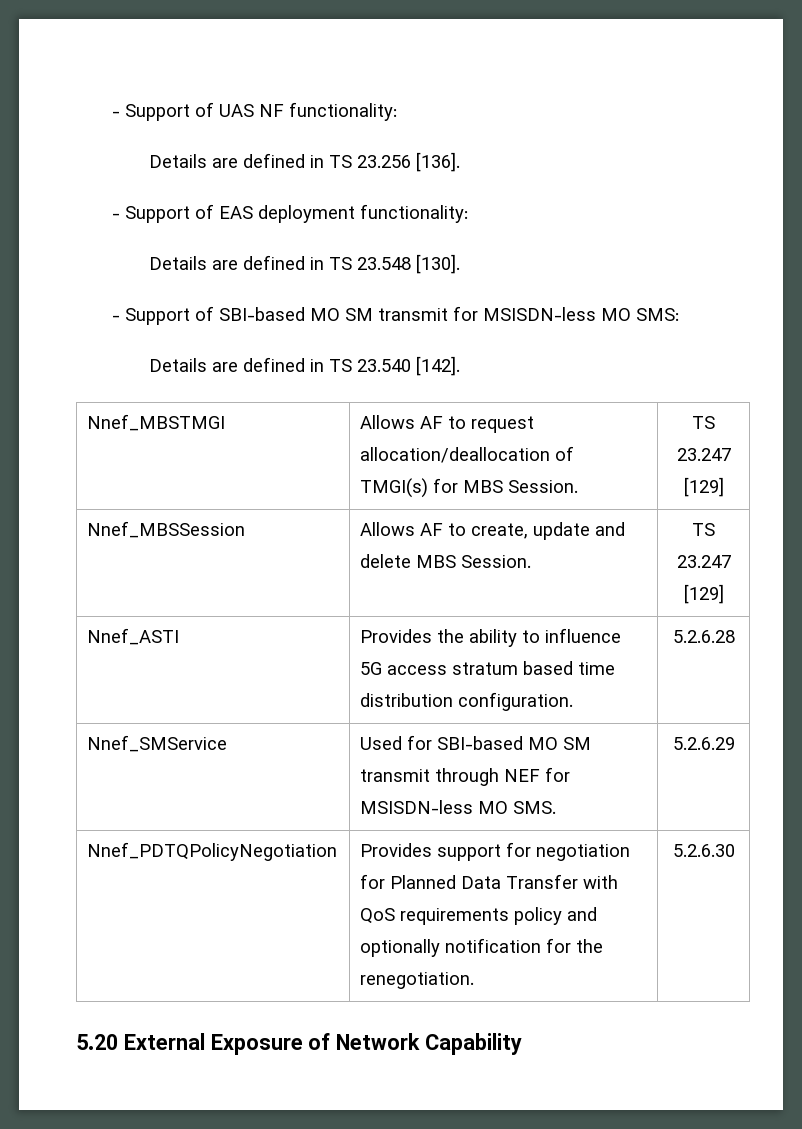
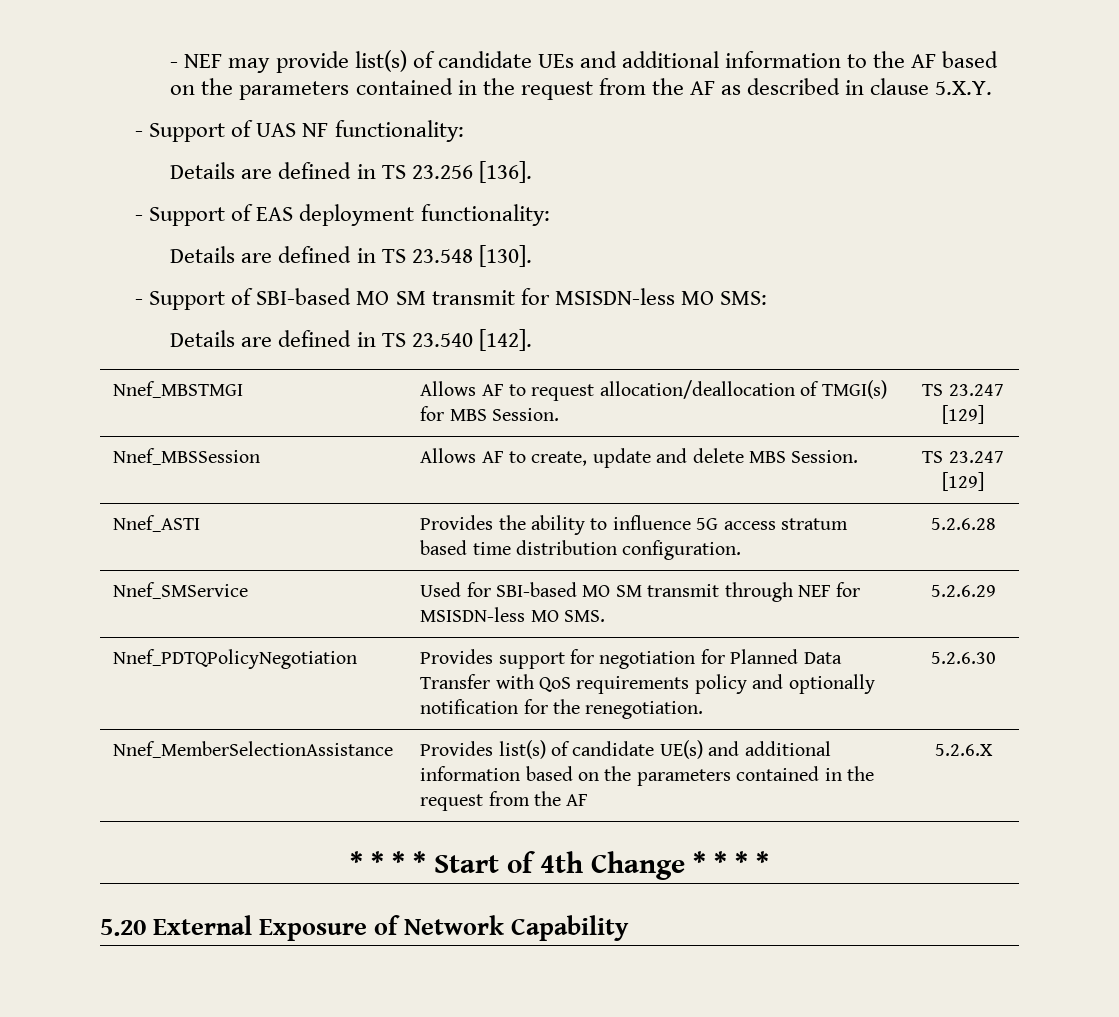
+ - NEF may provide list(s) of candidate UEs and additional information to the AF based on the parameters contained in the request from the AF as described in clause 5.X.Y.
+ Nnef_MemberSelectionAssistance | Provides list(s) of candidate UE(s) and additional information based on the parameters contained in the request from the AF | 5.2.6.X
+ * * * * Start of 4th Change * * * *

